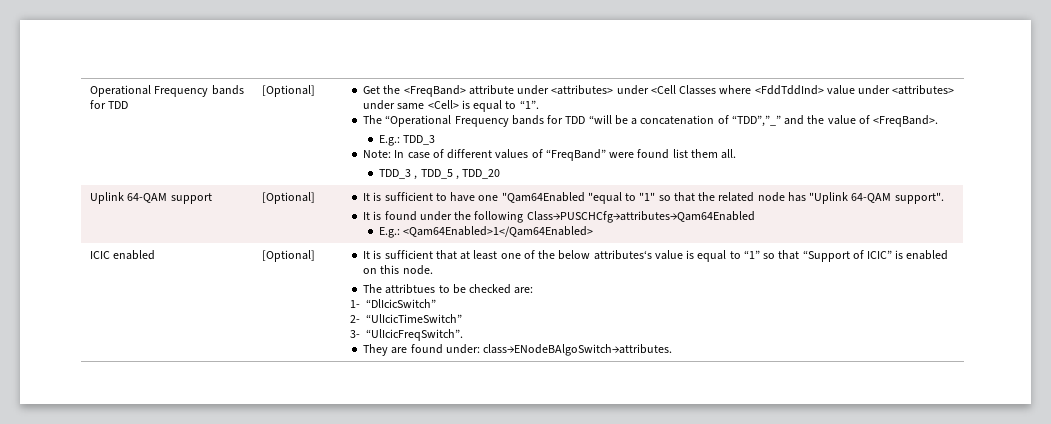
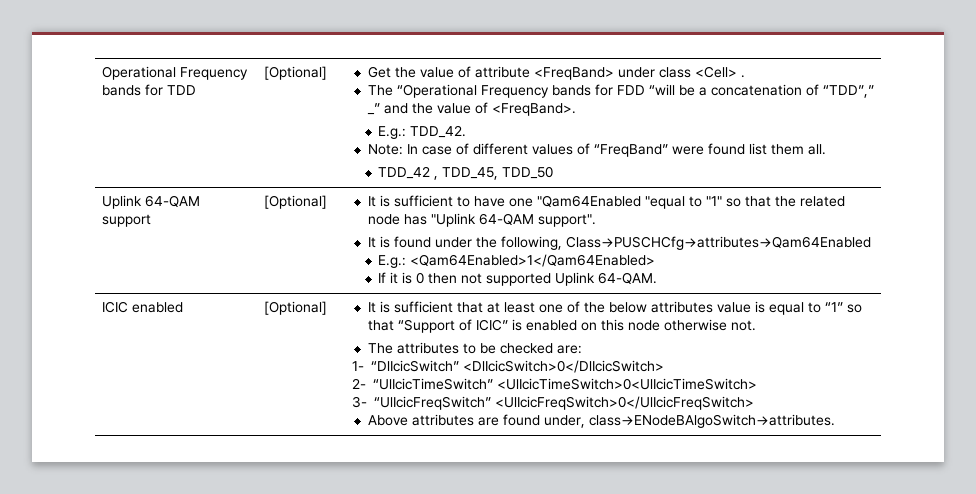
- Get the <FreqBand> attribute under <attributes> under <Cell Classes where <FddTddInd> value under <attributes> under same <Cell> is equal to “1”.
+ Get the value of attribute <FreqBand> under class <Cell> .
- The “Operational Frequency bands for TDD “will be a concatenation of “TDD”,”_” and the value of <FreqBand>.
+ The “Operational Frequency bands for FDD “will be a concatenation of “TDD”,” _” and the value of <FreqBand>.
- E.g.: TDD_3
+ E.g.: TDD_42.
- TDD_3 , TDD_5 , TDD_20
+ TDD_42 , TDD_45, TDD_50
- It is found under the following Class→PUSCHCfg→attributes→Qam64Enabled
+ It is found under the following, Class→PUSCHCfg→attributes→Qam64Enabled
+ If it is 0 then not supported Uplink 64-QAM.
- It is sufficient that at least one of the below attributes‘s value is equal to “1” so that “Support of ICIC” is enabled on this node.
- The attribtues to be checked are:
+ It is sufficient that at least one of the below attributes value is equal to “1” so that “Support of ICIC” is enabled on this node otherwise not.
+ The attributes to be checked are:
- 1- “DlIcicSwitch”
+ 1- “DlIcicSwitch” <DlIcicSwitch>0</DlIcicSwitch>
- 2- “UlIcicTimeSwitch”
+ 2- “UlIcicTimeSwitch” <UlIcicTimeSwitch>0<UlIcicTimeSwitch>
- 3- “UlIcicFreqSwitch”.
- They are found under: class→ENodeBAlgoSwitch→attributes.
+ 3- “UlIcicFreqSwitch” <UlIcicFreqSwitch>0</UlIcicFreqSwitch>
+ Above attributes are found under, class→ENodeBAlgoSwitch→attributes.

